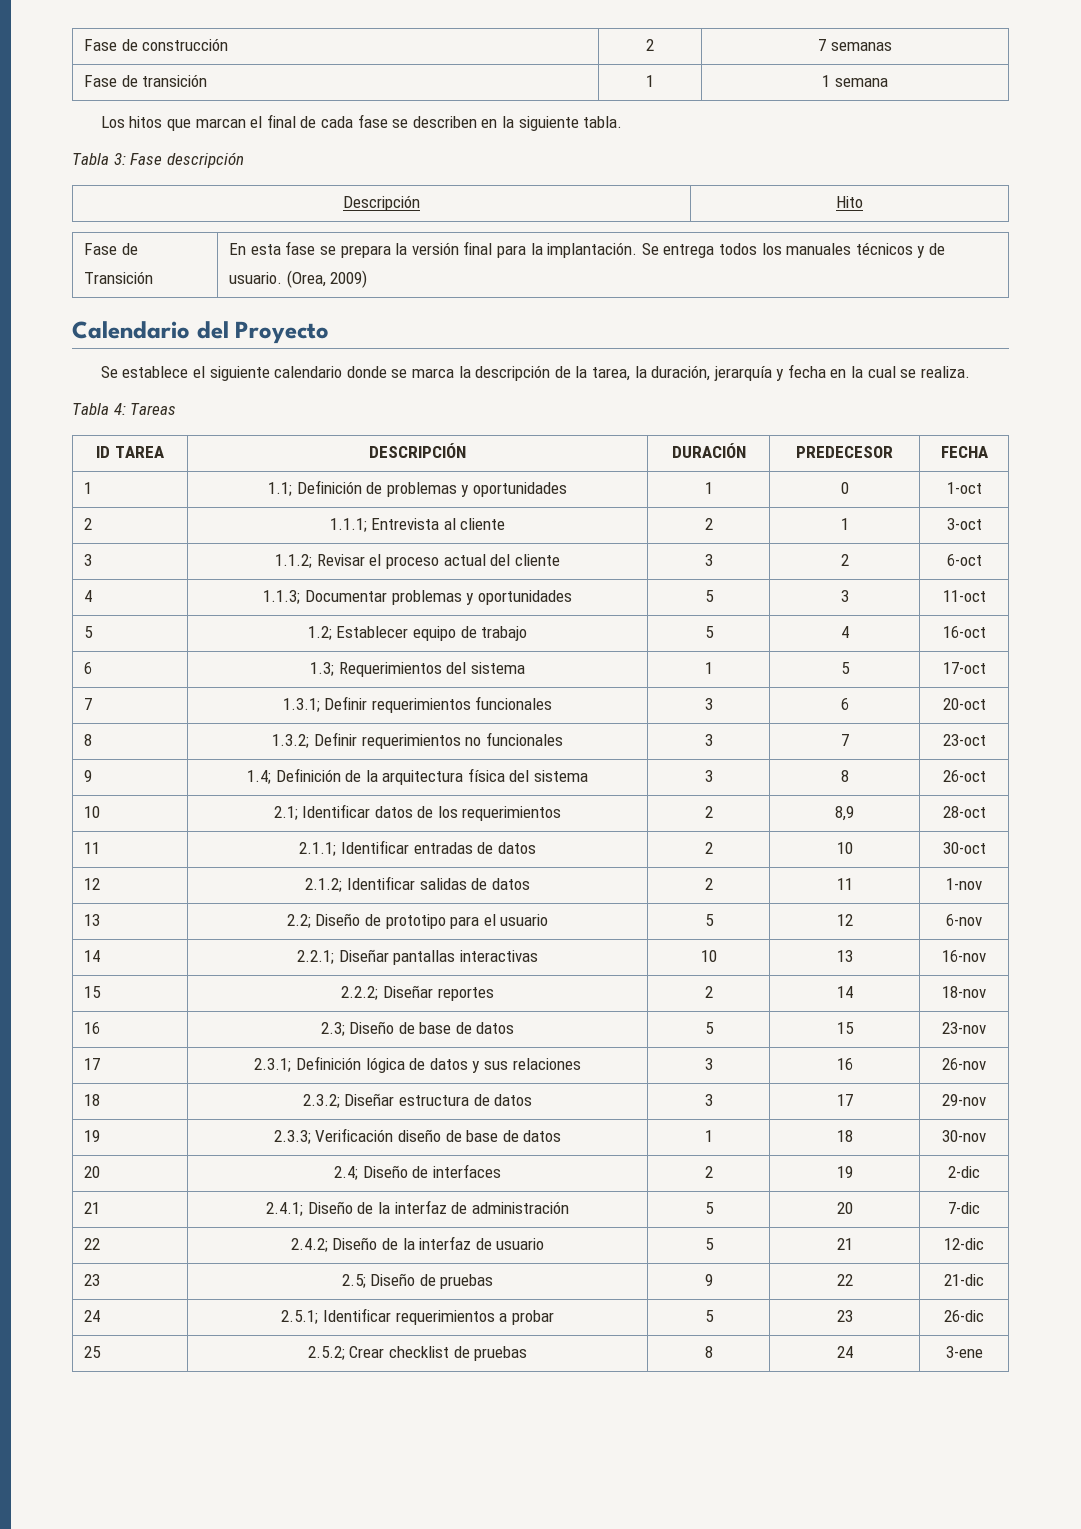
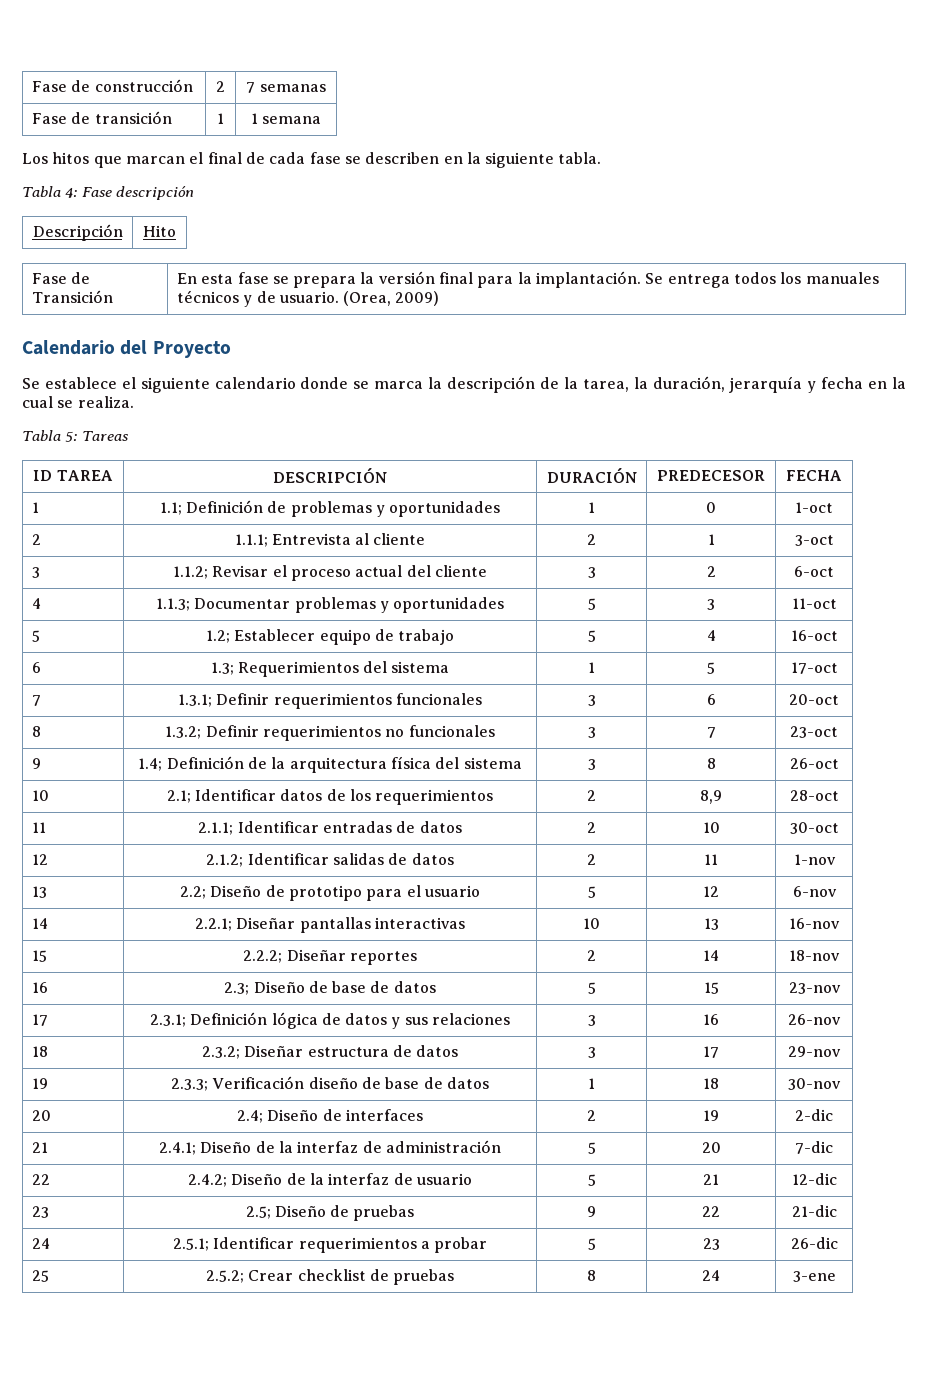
- Tabla 3: Fase descripción
+ Tabla 4: Fase descripción
- Tabla 4: Tareas
+ Tabla 5: Tareas

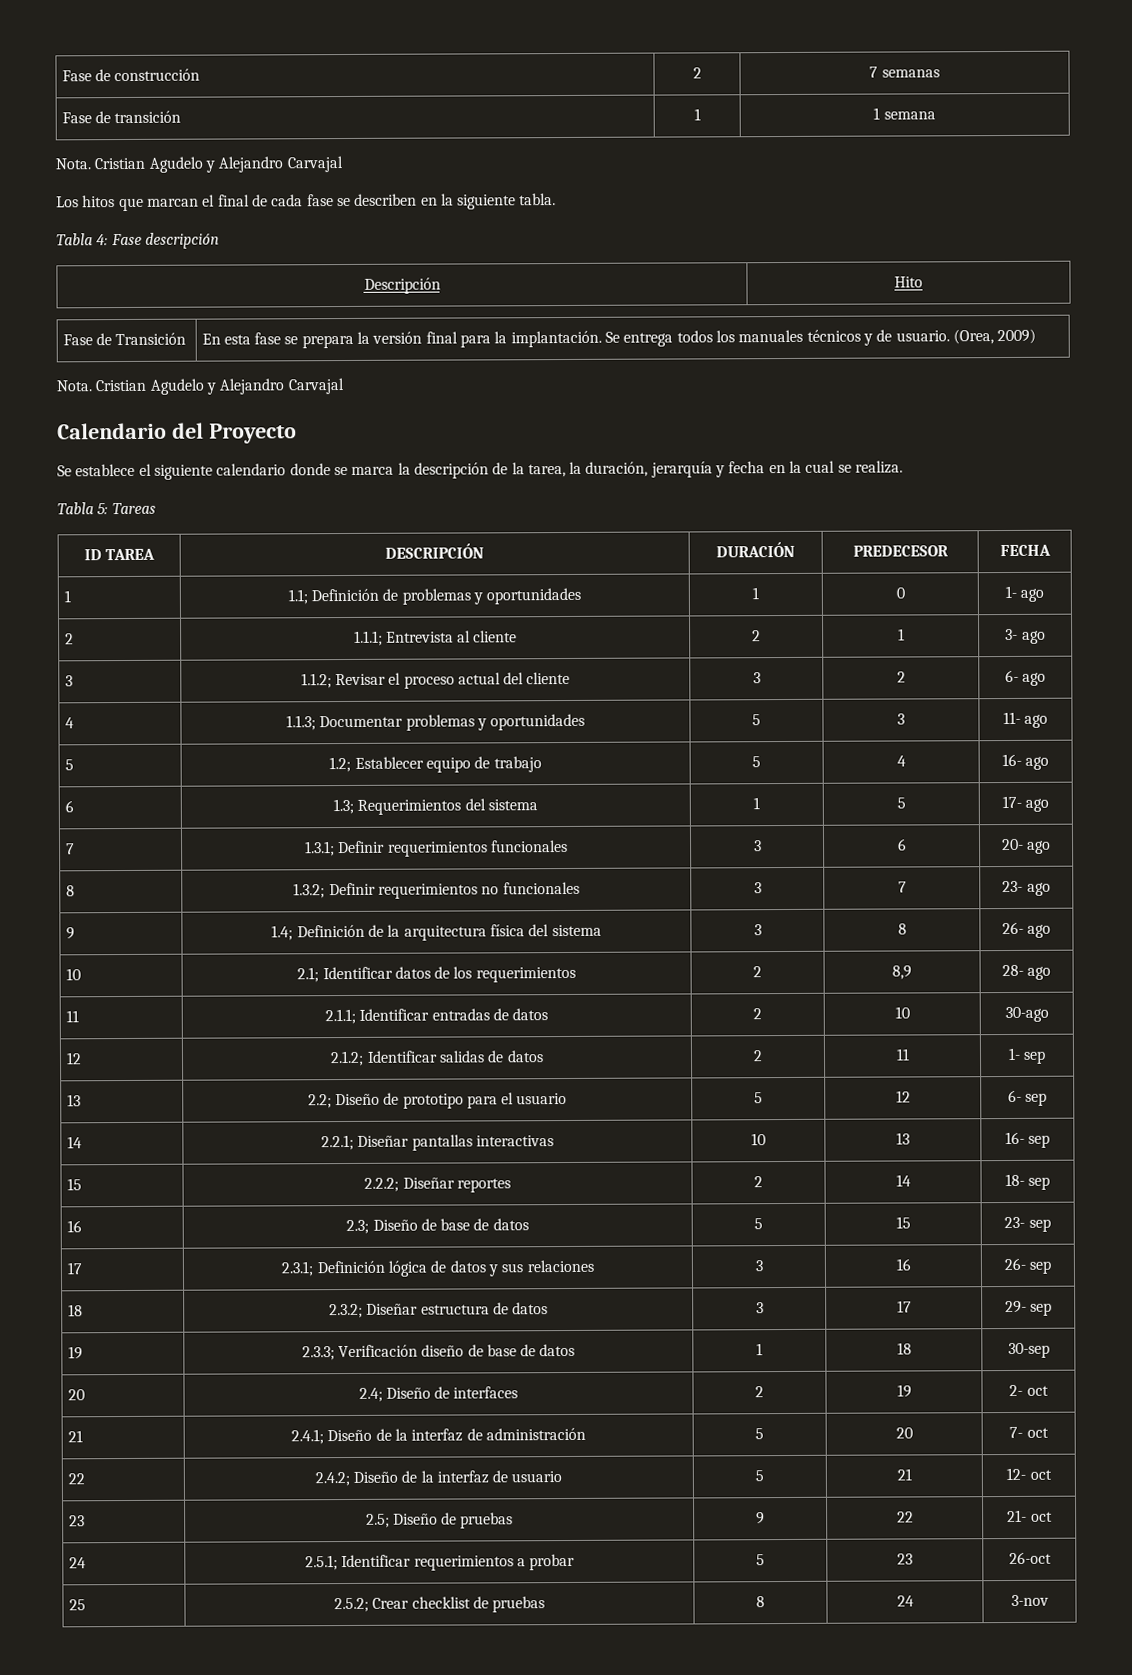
  Fase de transición | 1 | 1 semana
+ Nota. Cristian Agudelo y Alejandro Carvajal
  Fase de Transición | En esta fase se prepara la versión final para la implantación. Se entrega todos los manuales técnicos y de usuario. (Orea, 2009)
+ Nota. Cristian Agudelo y Alejandro Carvajal
- 1 | 1.1; Definición de problemas y oportunidades | 1 | 0 | 1-oct
+ 1 | 1.1; Definición de problemas y oportunidades | 1 | 0 | 1- ago
- 2 | 1.1.1; Entrevista al cliente | 2 | 1 | 3-oct
+ 2 | 1.1.1; Entrevista al cliente | 2 | 1 | 3- ago
- 3 | 1.1.2; Revisar el proceso actual del cliente | 3 | 2 | 6-oct
+ 3 | 1.1.2; Revisar el proceso actual del cliente | 3 | 2 | 6- ago
- 4 | 1.1.3; Documentar problemas y oportunidades | 5 | 3 | 11-oct
+ 4 | 1.1.3; Documentar problemas y oportunidades | 5 | 3 | 11- ago
- 5 | 1.2; Establecer equipo de trabajo | 5 | 4 | 16-oct
+ 5 | 1.2; Establecer equipo de trabajo | 5 | 4 | 16- ago
- 6 | 1.3; Requerimientos del sistema | 1 | 5 | 17-oct
+ 6 | 1.3; Requerimientos del sistema | 1 | 5 | 17- ago
- 7 | 1.3.1; Definir requerimientos funcionales | 3 | 6 | 20-oct
+ 7 | 1.3.1; Definir requerimientos funcionales | 3 | 6 | 20- ago
- 8 | 1.3.2; Definir requerimientos no funcionales | 3 | 7 | 23-oct
+ 8 | 1.3.2; Definir requerimientos no funcionales | 3 | 7 | 23- ago
- 9 | 1.4; Definición de la arquitectura física del sistema | 3 | 8 | 26-oct
+ 9 | 1.4; Definición de la arquitectura física del sistema | 3 | 8 | 26- ago
- 10 | 2.1; Identificar datos de los requerimientos | 2 | 8,9 | 28-oct
+ 10 | 2.1; Identificar datos de los requerimientos | 2 | 8,9 | 28- ago
- 11 | 2.1.1; Identificar entradas de datos | 2 | 10 | 30-oct
+ 11 | 2.1.1; Identificar entradas de datos | 2 | 10 | 30-ago
- 12 | 2.1.2; Identificar salidas de datos | 2 | 11 | 1-nov
+ 12 | 2.1.2; Identificar salidas de datos | 2 | 11 | 1- sep
- 13 | 2.2; Diseño de prototipo para el usuario | 5 | 12 | 6-nov
+ 13 | 2.2; Diseño de prototipo para el usuario | 5 | 12 | 6- sep
- 14 | 2.2.1; Diseñar pantallas interactivas | 10 | 13 | 16-nov
+ 14 | 2.2.1; Diseñar pantallas interactivas | 10 | 13 | 16- sep
- 15 | 2.2.2; Diseñar reportes | 2 | 14 | 18-nov
+ 15 | 2.2.2; Diseñar reportes | 2 | 14 | 18- sep
- 16 | 2.3; Diseño de base de datos | 5 | 15 | 23-nov
+ 16 | 2.3; Diseño de base de datos | 5 | 15 | 23- sep
- 17 | 2.3.1; Definición lógica de datos y sus relaciones | 3 | 16 | 26-nov
+ 17 | 2.3.1; Definición lógica de datos y sus relaciones | 3 | 16 | 26- sep
- 18 | 2.3.2; Diseñar estructura de datos | 3 | 17 | 29-nov
+ 18 | 2.3.2; Diseñar estructura de datos | 3 | 17 | 29- sep
- 19 | 2.3.3; Verificación diseño de base de datos | 1 | 18 | 30-nov
+ 19 | 2.3.3; Verificación diseño de base de datos | 1 | 18 | 30-sep
- 20 | 2.4; Diseño de interfaces | 2 | 19 | 2-dic
+ 20 | 2.4; Diseño de interfaces | 2 | 19 | 2- oct
- 21 | 2.4.1; Diseño de la interfaz de administración | 5 | 20 | 7-dic
+ 21 | 2.4.1; Diseño de la interfaz de administración | 5 | 20 | 7- oct
- 22 | 2.4.2; Diseño de la interfaz de usuario | 5 | 21 | 12-dic
+ 22 | 2.4.2; Diseño de la interfaz de usuario | 5 | 21 | 12- oct
- 23 | 2.5; Diseño de pruebas | 9 | 22 | 21-dic
+ 23 | 2.5; Diseño de pruebas | 9 | 22 | 21- oct
- 24 | 2.5.1; Identificar requerimientos a probar | 5 | 23 | 26-dic
+ 24 | 2.5.1; Identificar requerimientos a probar | 5 | 23 | 26-oct
- 25 | 2.5.2; Crear checklist de pruebas | 8 | 24 | 3-ene
+ 25 | 2.5.2; Crear checklist de pruebas | 8 | 24 | 3-nov

